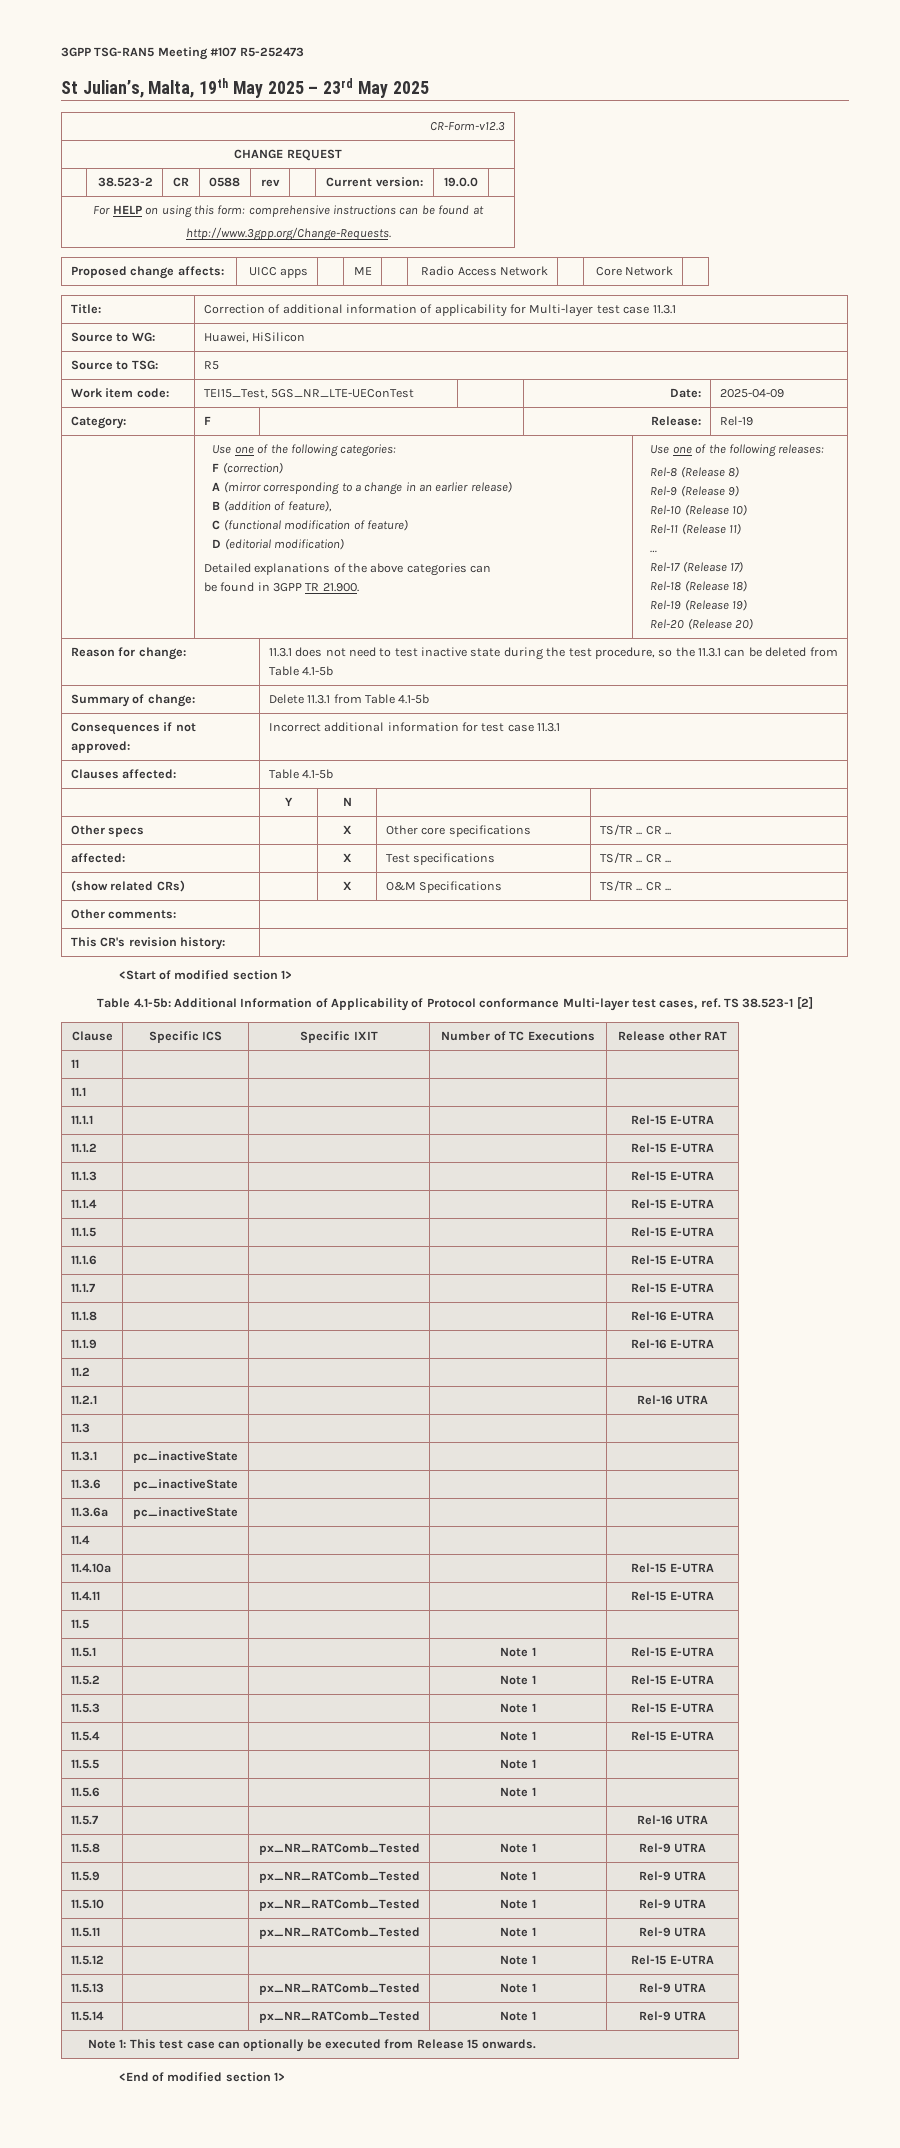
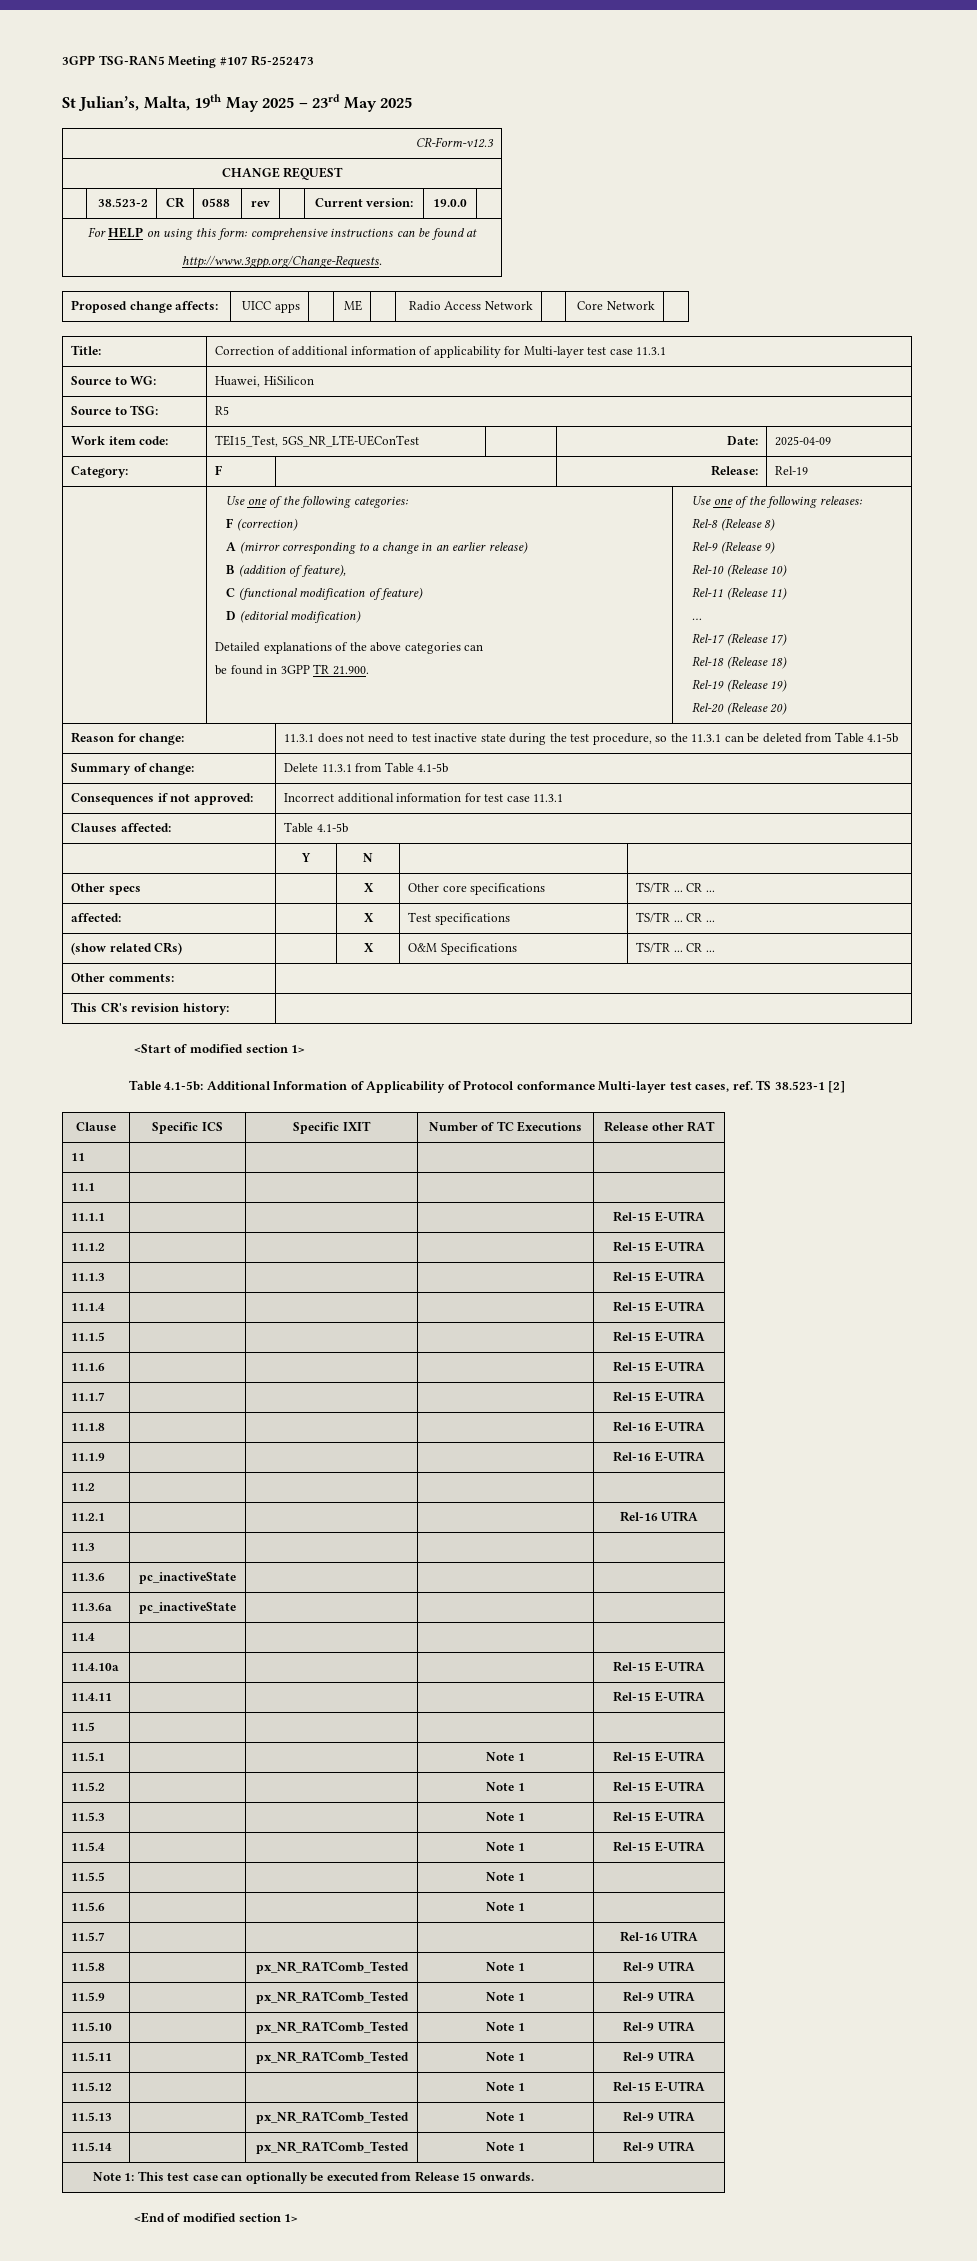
- 11.3.1 | pc_inactiveState | | |

